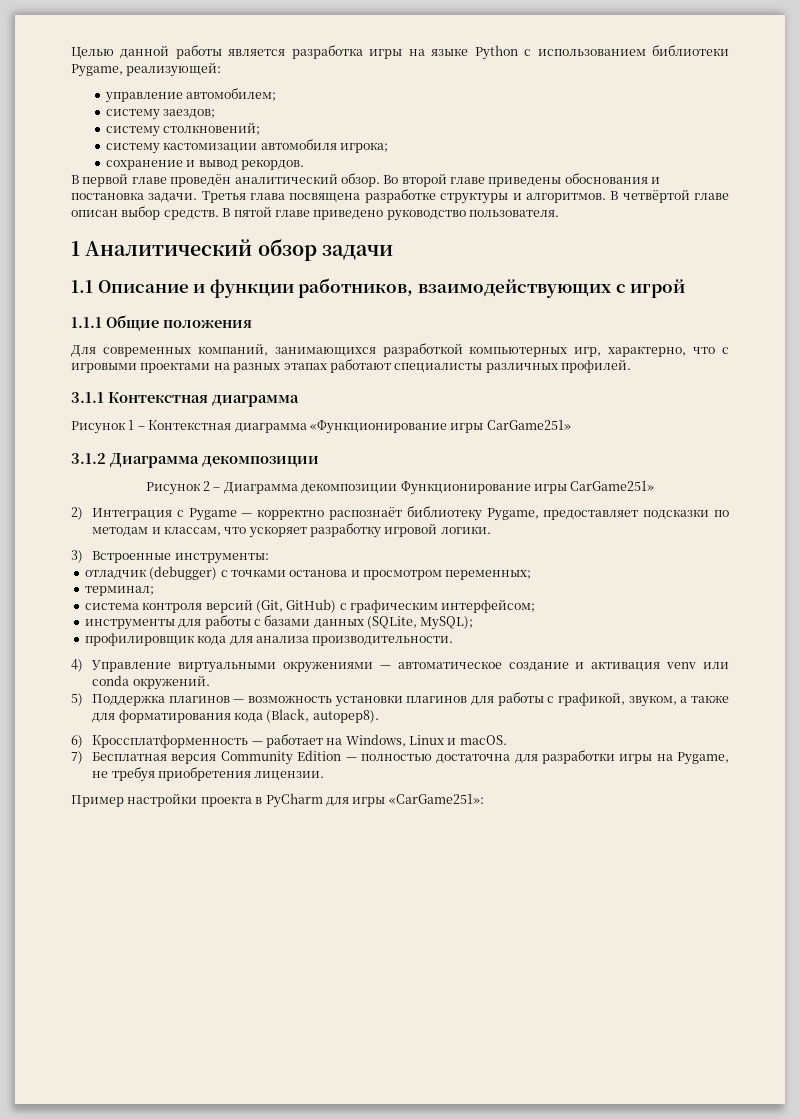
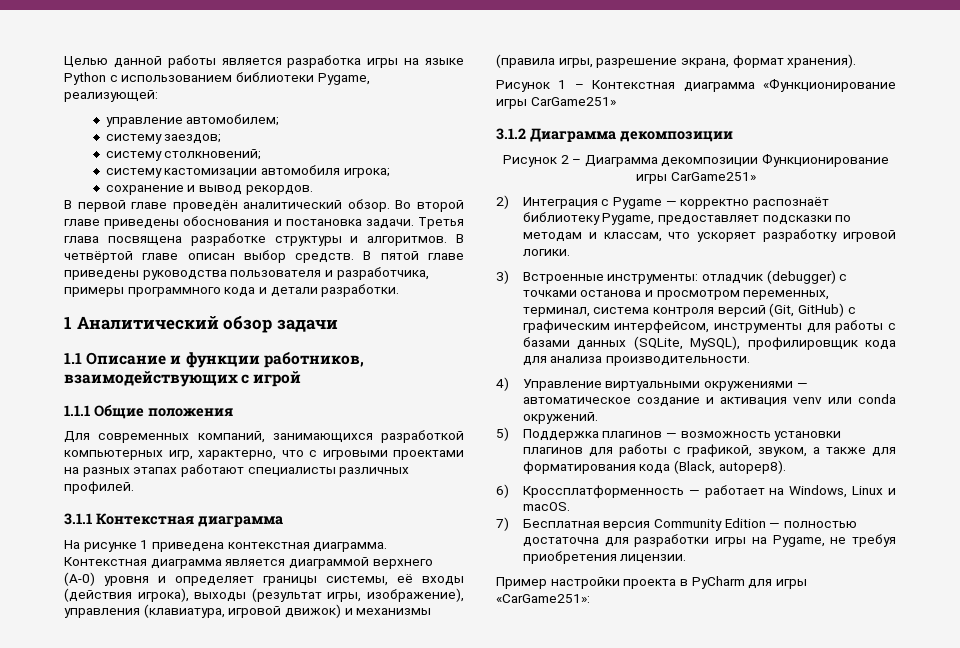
- В пятой главе приведено руководство пользователя.
+ В пятой главе приведены руководства пользователя и разработчика, примеры программного кода и детали разработки.
+ На рисунке 1 приведена контекстная диаграмма. Контекстная диаграмма является диаграммой верхнего (A-0) уровня и определяет границы системы, её входы (действия игрока), выходы (результат игры, изображение), управления (клавиатура, игровой движок) и механизмы (правила игры, разрешение экрана, формат хранения).
- 3) Встроенные инструменты:
- отладчик (debugger) с точками останова и просмотром переменных;
- терминал;
- система контроля версий (Git, GitHub) с графическим интерфейсом;
- инструменты для работы с базами данных (SQLite, MySQL);
- профилировщик кода для анализа производительности.
+ 3) Встроенные инструменты: отладчик (debugger) с точками останова и просмотром переменных, терминал, система контроля версий (Git, GitHub) с графическим интерфейсом, инструменты для работы с базами данных (SQLite, MySQL), профилировщик кода для анализа производительности.

